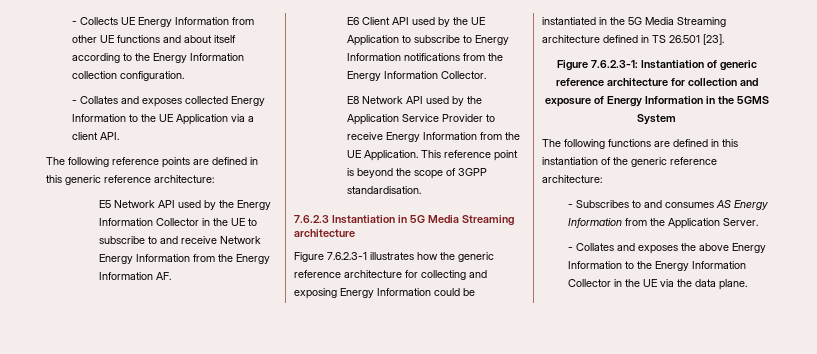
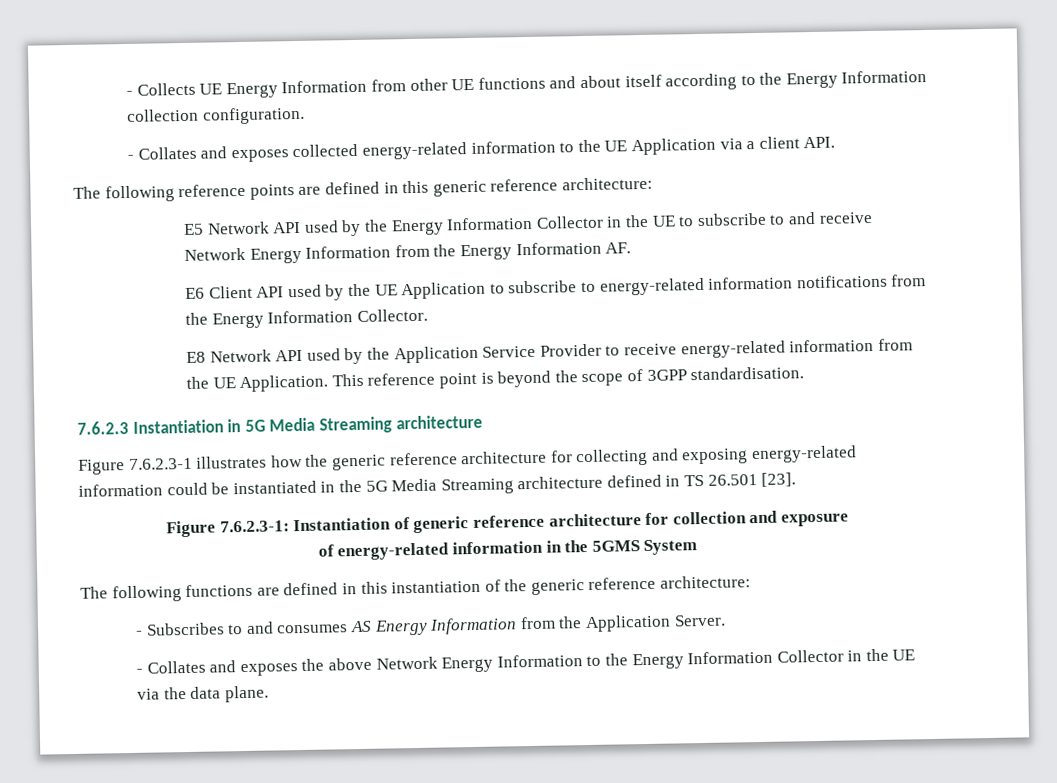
- - Collates and exposes collected Energy Information to the UE Application via a client API.
+ - Collates and exposes collected energy-related information to the UE Application via a client API.
- E6 Client API used by the UE Application to subscribe to Energy Information notifications from the Energy Information Collector.
+ E6 Client API used by the UE Application to subscribe to energy-related information notifications from the Energy Information Collector.
- E8 Network API used by the Application Service Provider to receive Energy Information from the UE Application.
+ E8 Network API used by the Application Service Provider to receive energy-related information from the UE Application.
- Figure 7.6.2.3-1 illustrates how the generic reference architecture for collecting and exposing Energy Information could be instantiated in the 5G Media Streaming architecture defined in TS 26.501 [23].
+ Figure 7.6.2.3-1 illustrates how the generic reference architecture for collecting and exposing energy-related information could be instantiated in the 5G Media Streaming architecture defined in TS 26.501 [23].
- Figure 7.6.2.3-1: Instantiation of generic reference architecture for collection and exposure of Energy Information in the 5GMS System
+ Figure 7.6.2.3-1: Instantiation of generic reference architecture for collection and exposure
+ of energy-related information in the 5GMS System
- - Collates and exposes the above Energy Information to the Energy Information Collector in the UE via the data plane.
+ - Collates and exposes the above Network Energy Information to the Energy Information Collector in the UE via the data plane.

